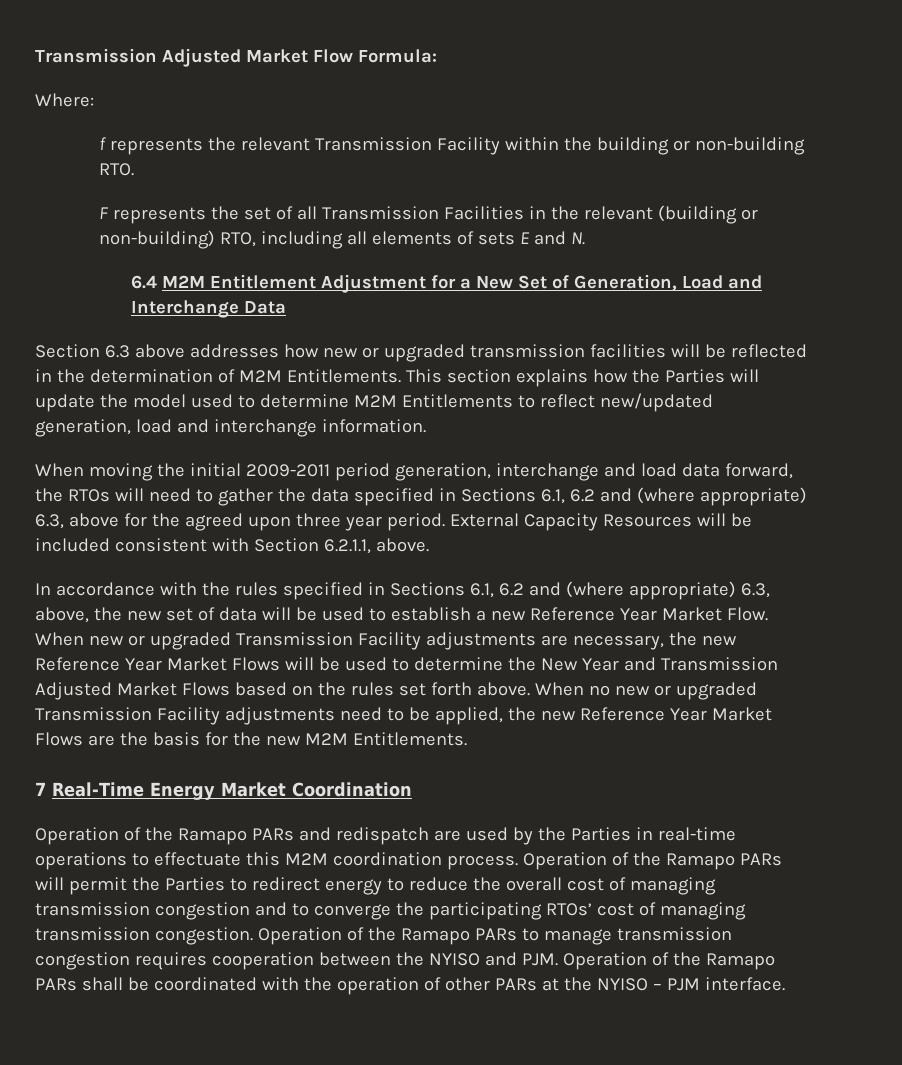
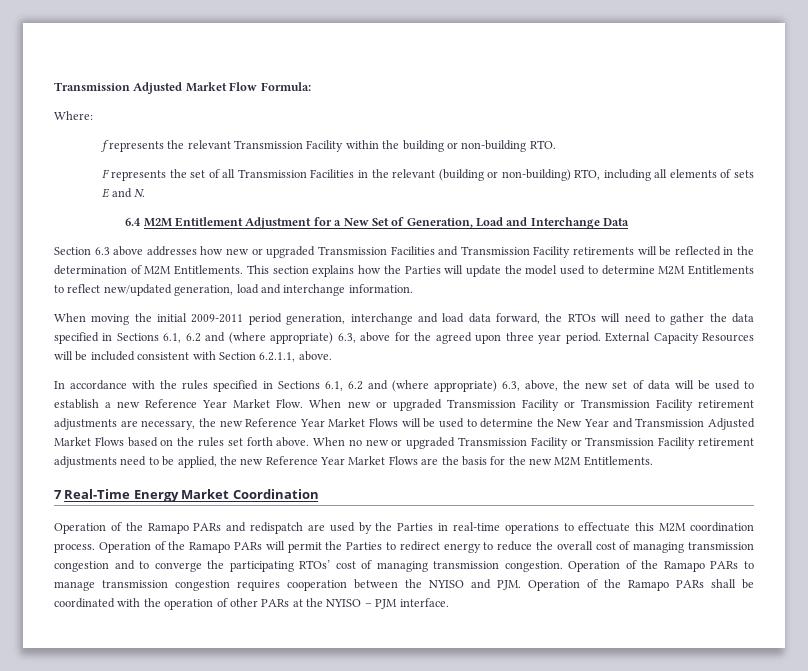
- Section 6.3 above addresses how new or upgraded transmission facilities will be reflected in the determination of M2M Entitlements.
+ Section 6.3 above addresses how new or upgraded Transmission Facilities and Transmission Facility retirements will be reflected in the determination of M2M Entitlements.
- When new or upgraded Transmission Facility adjustments are necessary, the new Reference Year Market Flows will be used to determine the New Year and Transmission Adjusted Market Flows based on the rules set forth above.
+ When new or upgraded Transmission Facility or Transmission Facility retirement adjustments are necessary, the new Reference Year Market Flows will be used to determine the New Year and Transmission Adjusted Market Flows based on the rules set forth above.
- When no new or upgraded Transmission Facility adjustments need to be applied, the new Reference Year Market Flows are the basis for the new M2M Entitlements.
+ When no new or upgraded Transmission Facility or Transmission Facility retirement adjustments need to be applied, the new Reference Year Market Flows are the basis for the new M2M Entitlements.

